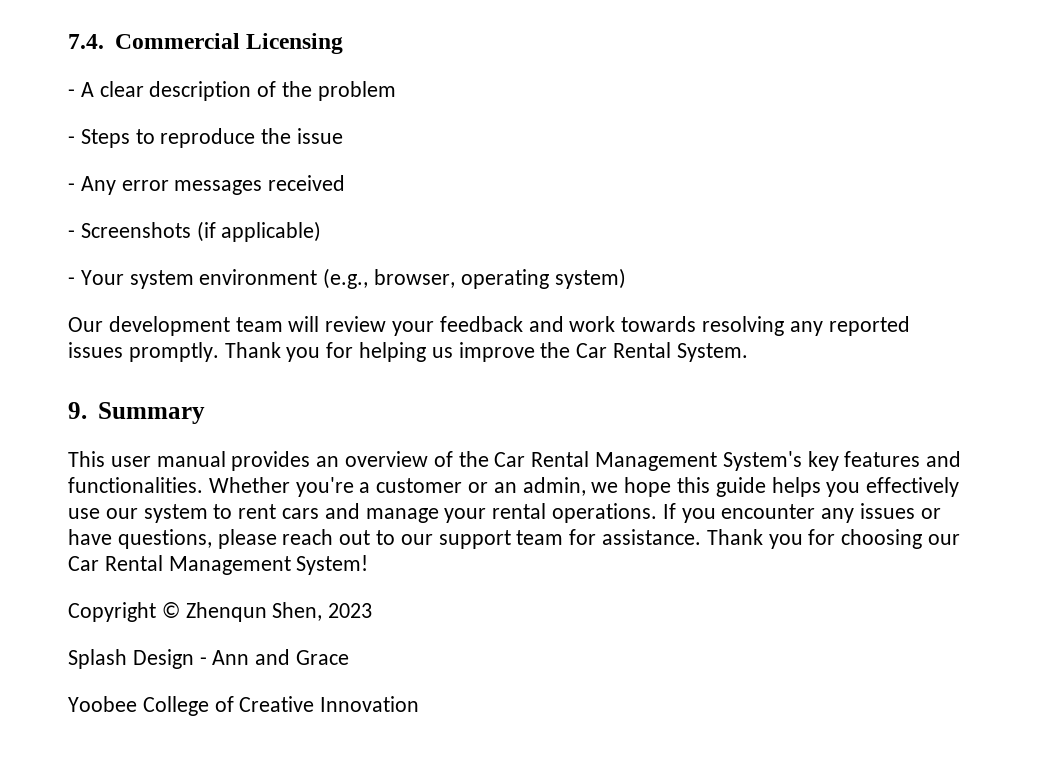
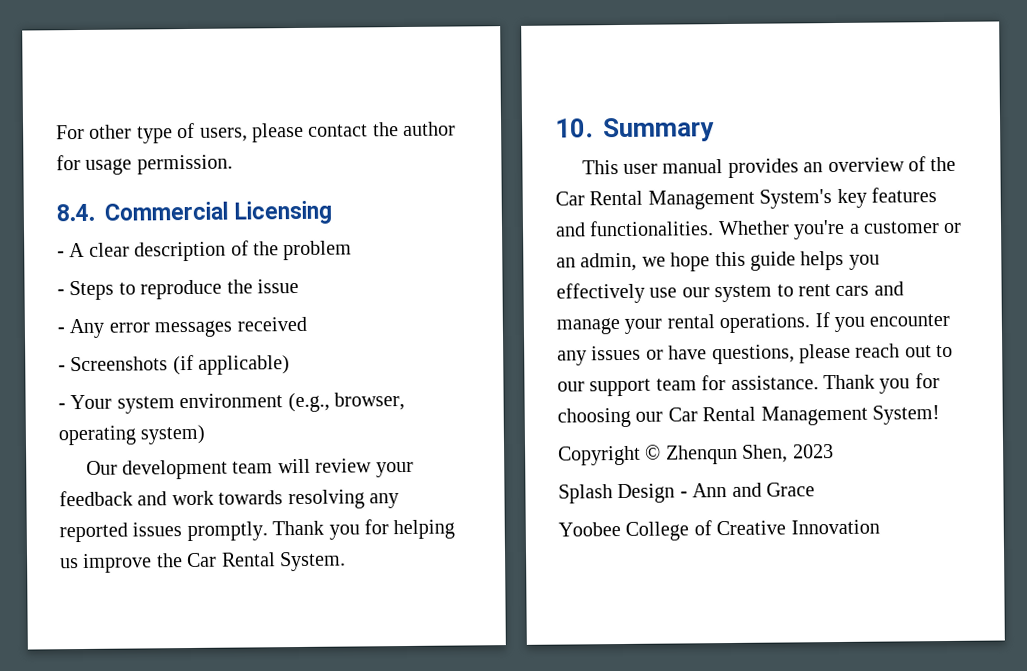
- 7.4. Commercial Licensing
+ For other type of users, please contact the author for usage permission.
+ 8.4. Commercial Licensing
- 9. Summary
+ 10. Summary

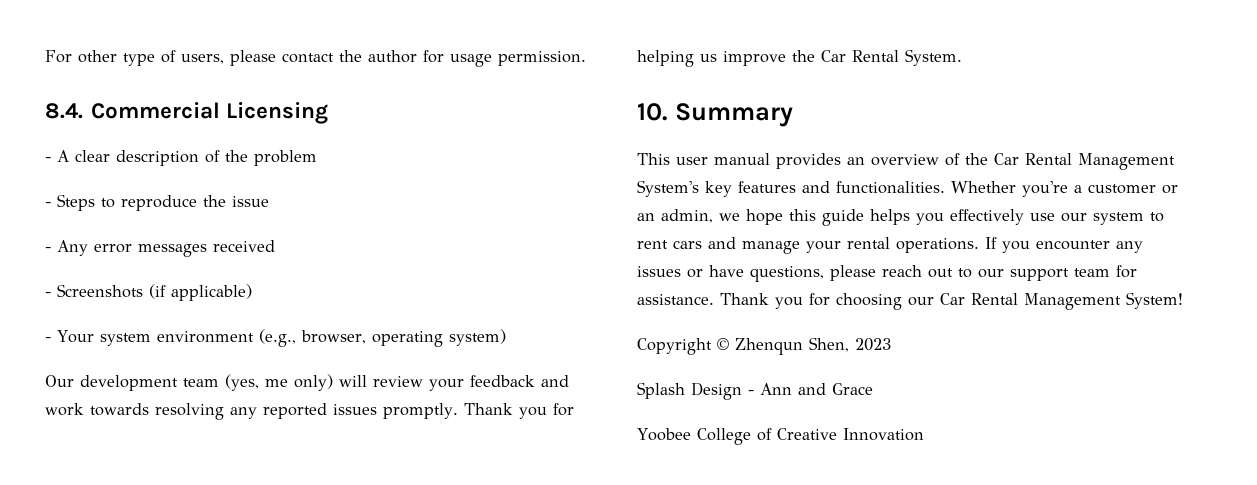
- Our development team will review your feedback and work towards resolving any reported issues promptly.
+ Our development team (yes, me only) will review your feedback and work towards resolving any reported issues promptly.

